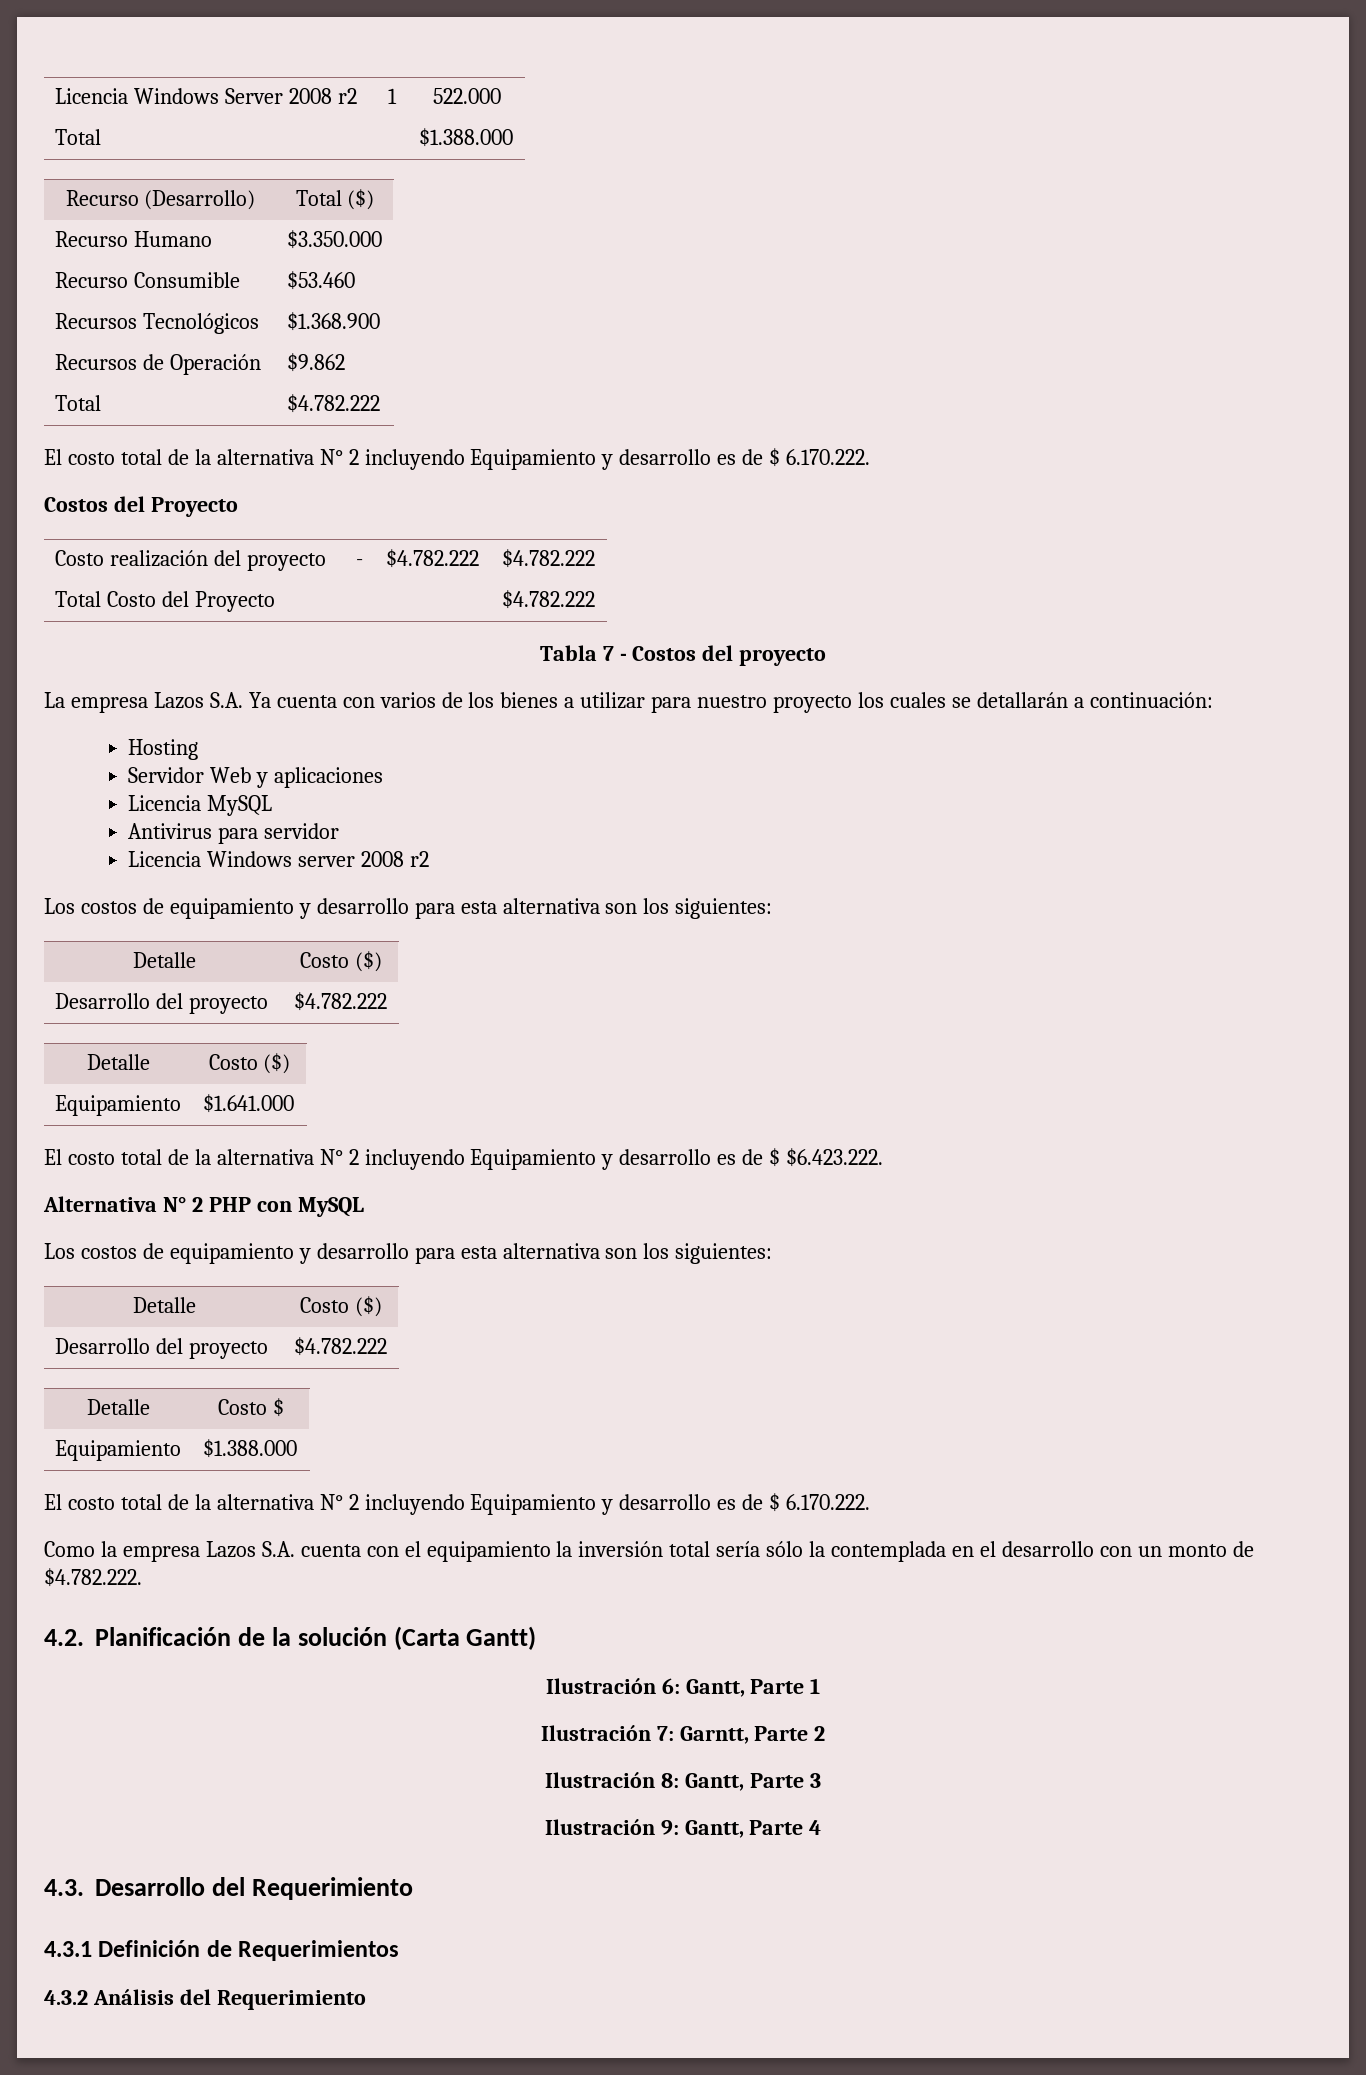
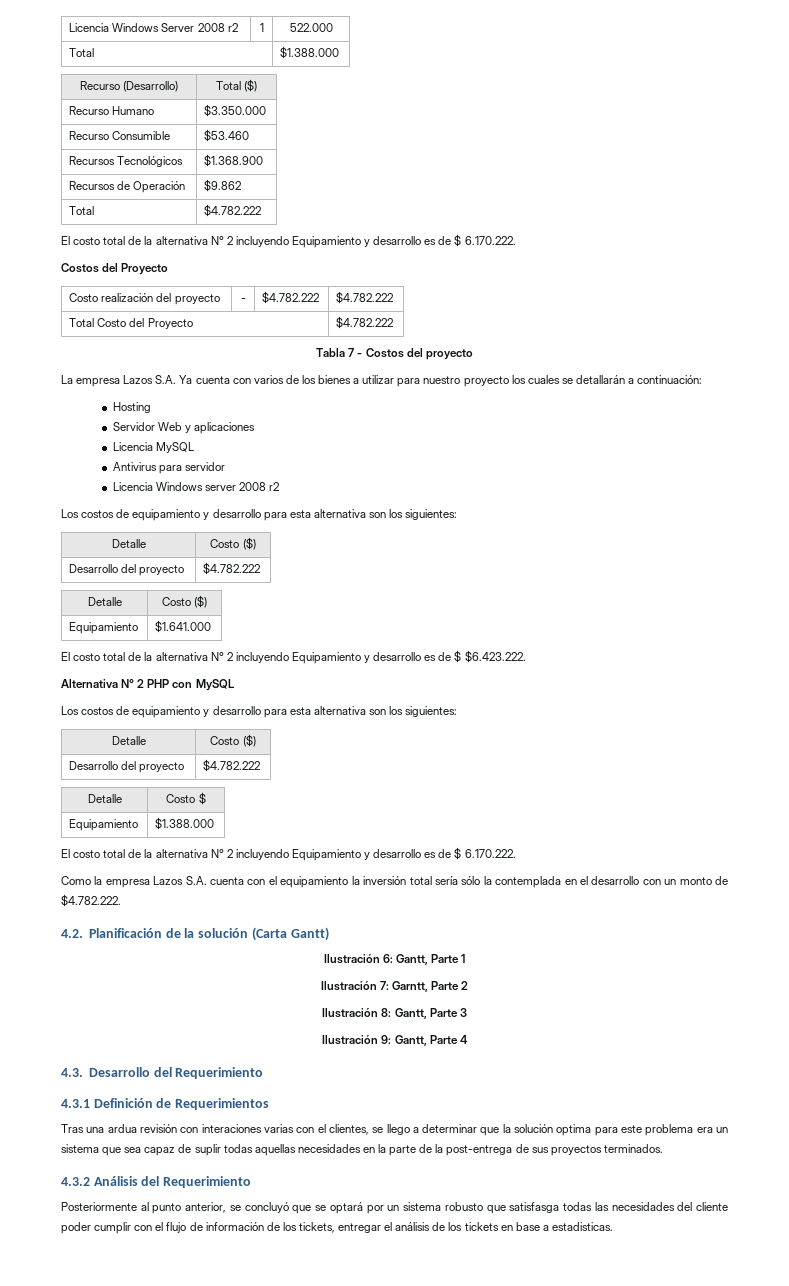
+ Tras una ardua revisión con interaciones varias con el clientes, se llego a determinar que la solución optima para este problema era un sistema que sea capaz de suplir todas aquellas necesidades en la parte de la post-entrega de sus proyectos terminados.
  4.3.2 Análisis del Requerimiento
+ Posteriormente al punto anterior, se concluyó que se optará por un sistema robusto que satisfasga todas las necesidades del cliente poder cumplir con el flujo de información de los tickets, entregar el análisis de los tickets en base a estadisticas.

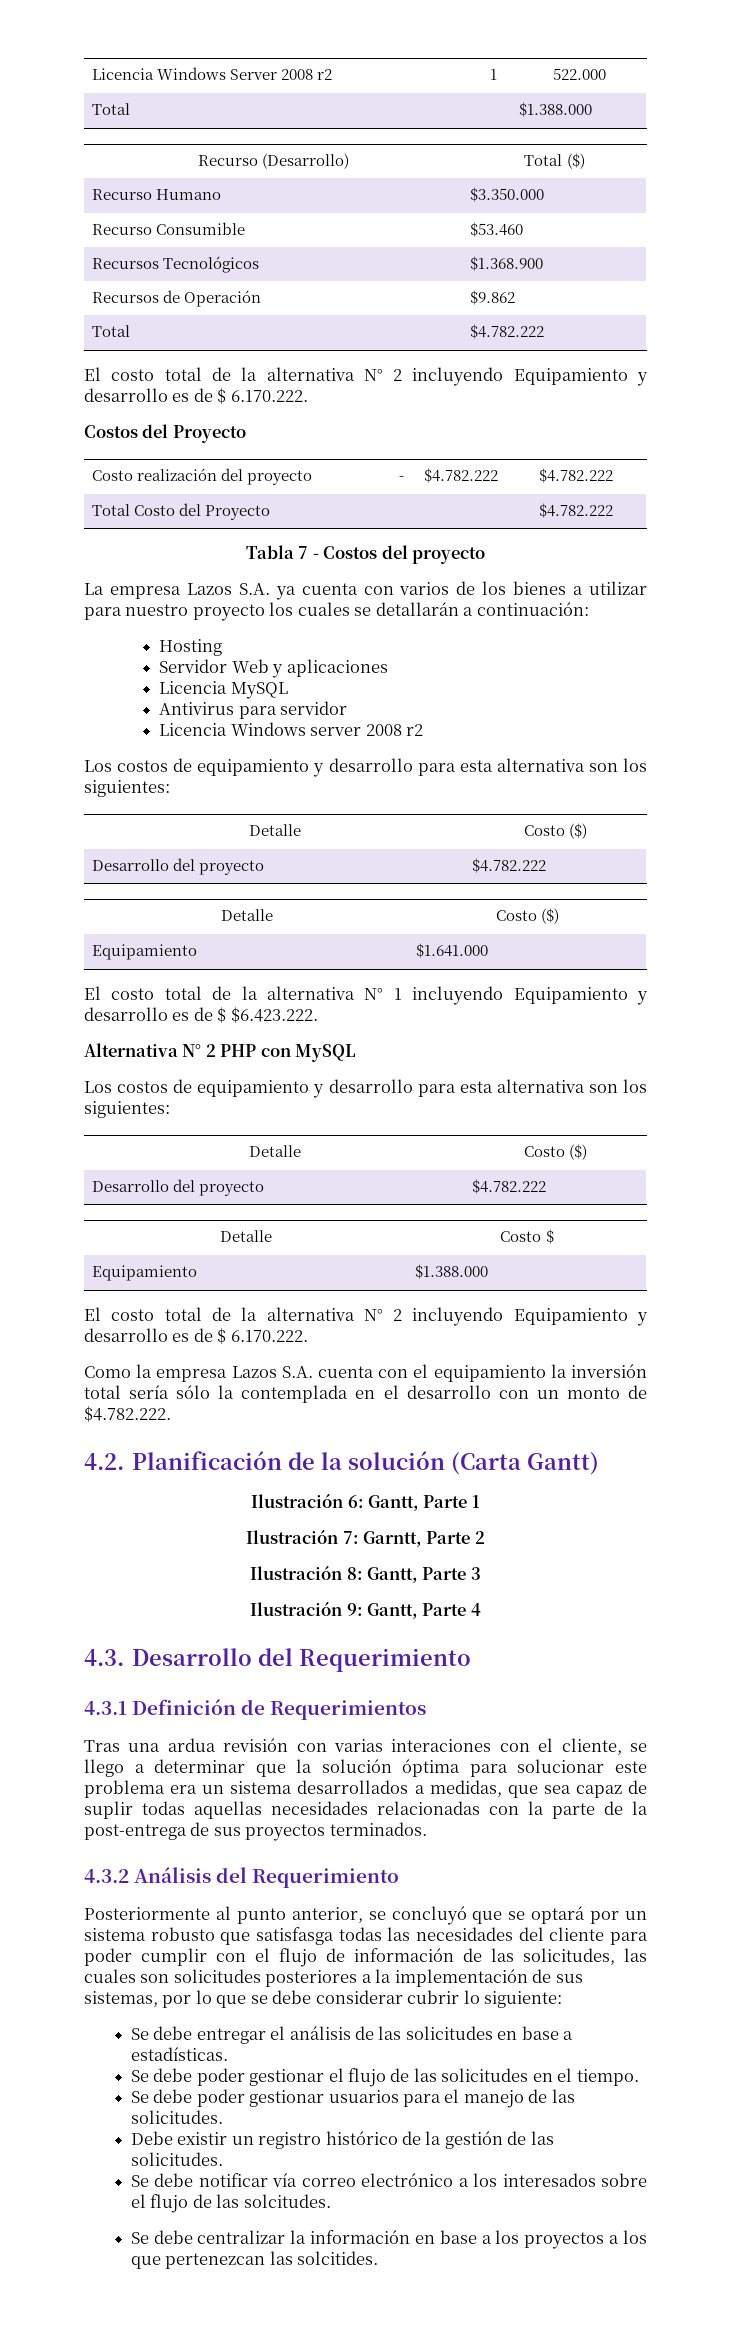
- La empresa Lazos S.A. Ya cuenta con varios de los bienes a utilizar para nuestro proyecto los cuales se detallarán a continuación:
+ La empresa Lazos S.A. ya cuenta con varios de los bienes a utilizar para nuestro proyecto los cuales se detallarán a continuación:
- El costo total de la alternativa N° 2 incluyendo Equipamiento y desarrollo es de $ $6.423.222.
+ El costo total de la alternativa N° 1 incluyendo Equipamiento y desarrollo es de $ $6.423.222.
- Tras una ardua revisión con interaciones varias con el clientes, se llego a determinar que la solución optima para este problema era un sistema que sea capaz de suplir todas aquellas necesidades en la parte de la post-entrega de sus proyectos terminados.
+ Tras una ardua revisión con varias interaciones con el cliente, se llego a determinar que la solución óptima para solucionar este problema era un sistema desarrollados a medidas, que sea capaz de suplir todas aquellas necesidades relacionadas con la parte de la post-entrega de sus proyectos terminados.
- Posteriormente al punto anterior, se concluyó que se optará por un sistema robusto que satisfasga todas las necesidades del cliente poder cumplir con el flujo de información de los tickets, entregar el análisis de los tickets en base a estadisticas.
+ Posteriormente al punto anterior, se concluyó que se optará por un sistema robusto que satisfasga todas las necesidades del cliente para poder cumplir con el flujo de información de las solicitudes, las cuales son solicitudes posteriores a la implementación de sus sistemas, por lo que se debe considerar cubrir lo siguiente:
+ Se debe entregar el análisis de las solicitudes en base a estadísticas.
+ Se debe poder gestionar el flujo de las solicitudes en el tiempo.
+ Se debe poder gestionar usuarios para el manejo de las solicitudes.
+ Debe existir un registro histórico de la gestión de las solicitudes.
+ Se debe notificar vía correo electrónico a los interesados sobre el flujo de las solcitudes.
+ Se debe centralizar la información en base a los proyectos a los que pertenezcan las solcitides.

